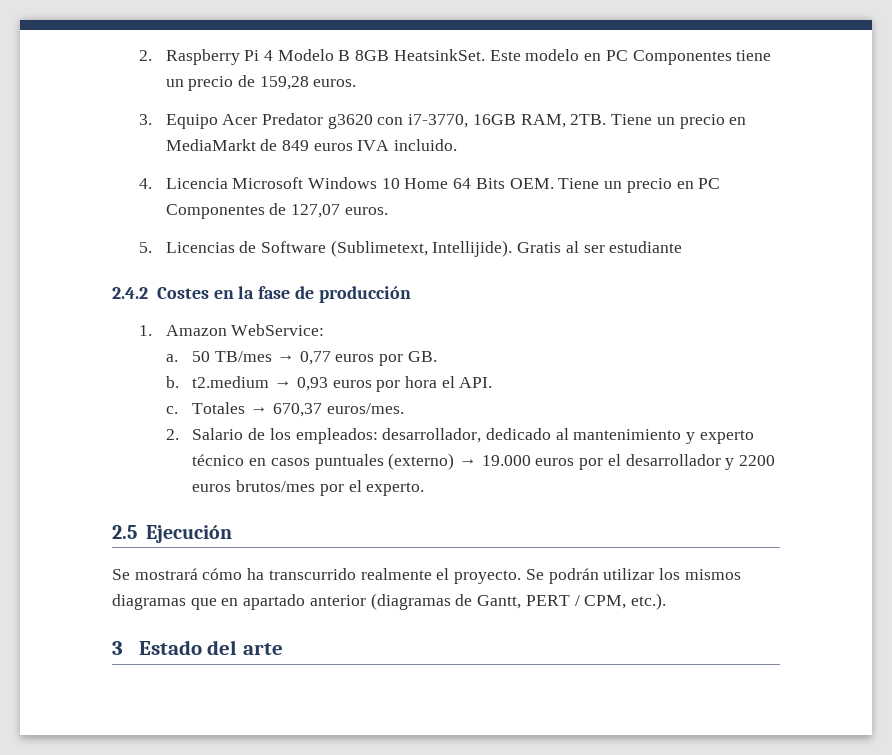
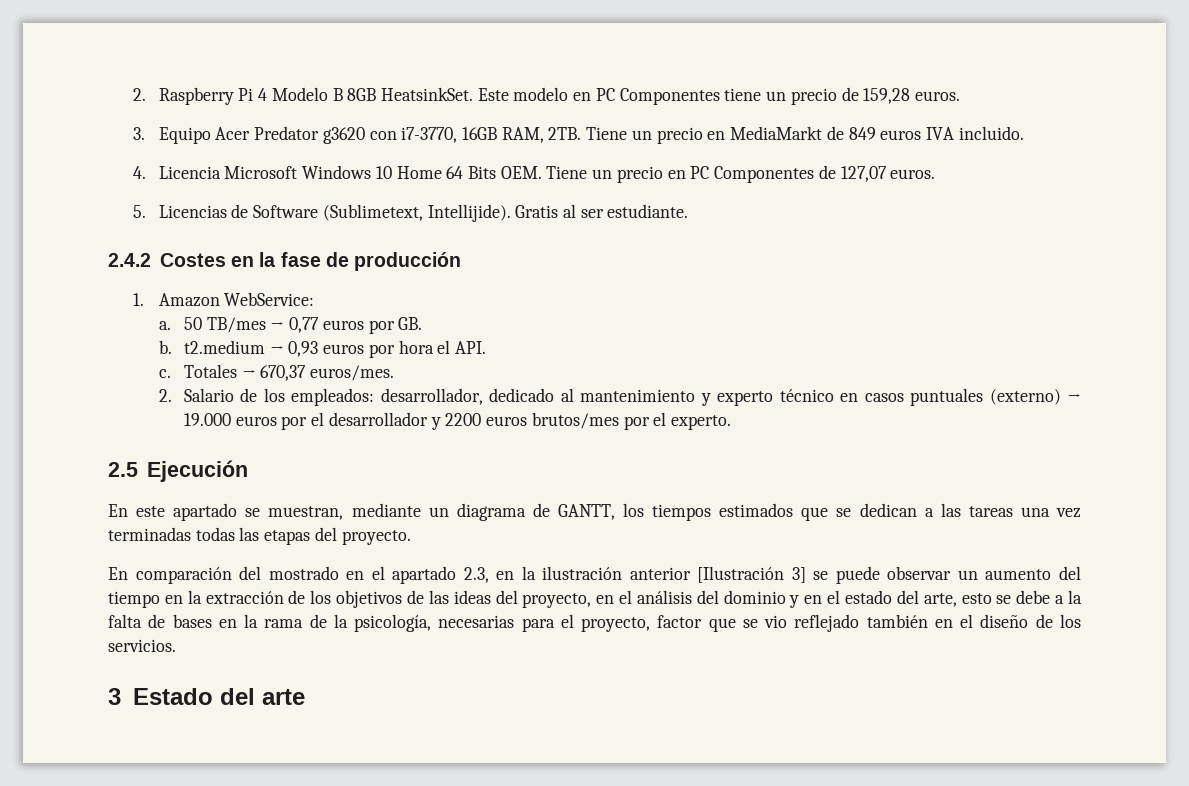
- Gratis al ser estudiante
+ Gratis al ser estudiante.
- Se mostrará cómo ha transcurrido realmente el proyecto. Se podrán utilizar los mismos diagramas que en apartado anterior (diagramas de Gantt, PERT / CPM, etc.).
+ En este apartado se muestran, mediante un diagrama de GANTT, los tiempos estimados que se dedican a las tareas una vez terminadas todas las etapas del proyecto.
+ En comparación del mostrado en el apartado 2.3, en la ilustración anterior [Ilustración 3] se puede observar un aumento del tiempo en la extracción de los objetivos de las ideas del proyecto, en el análisis del dominio y en el estado del arte, esto se debe a la falta de bases en la rama de la psicología, necesarias para el proyecto, factor que se vio reflejado también en el diseño de los servicios.

